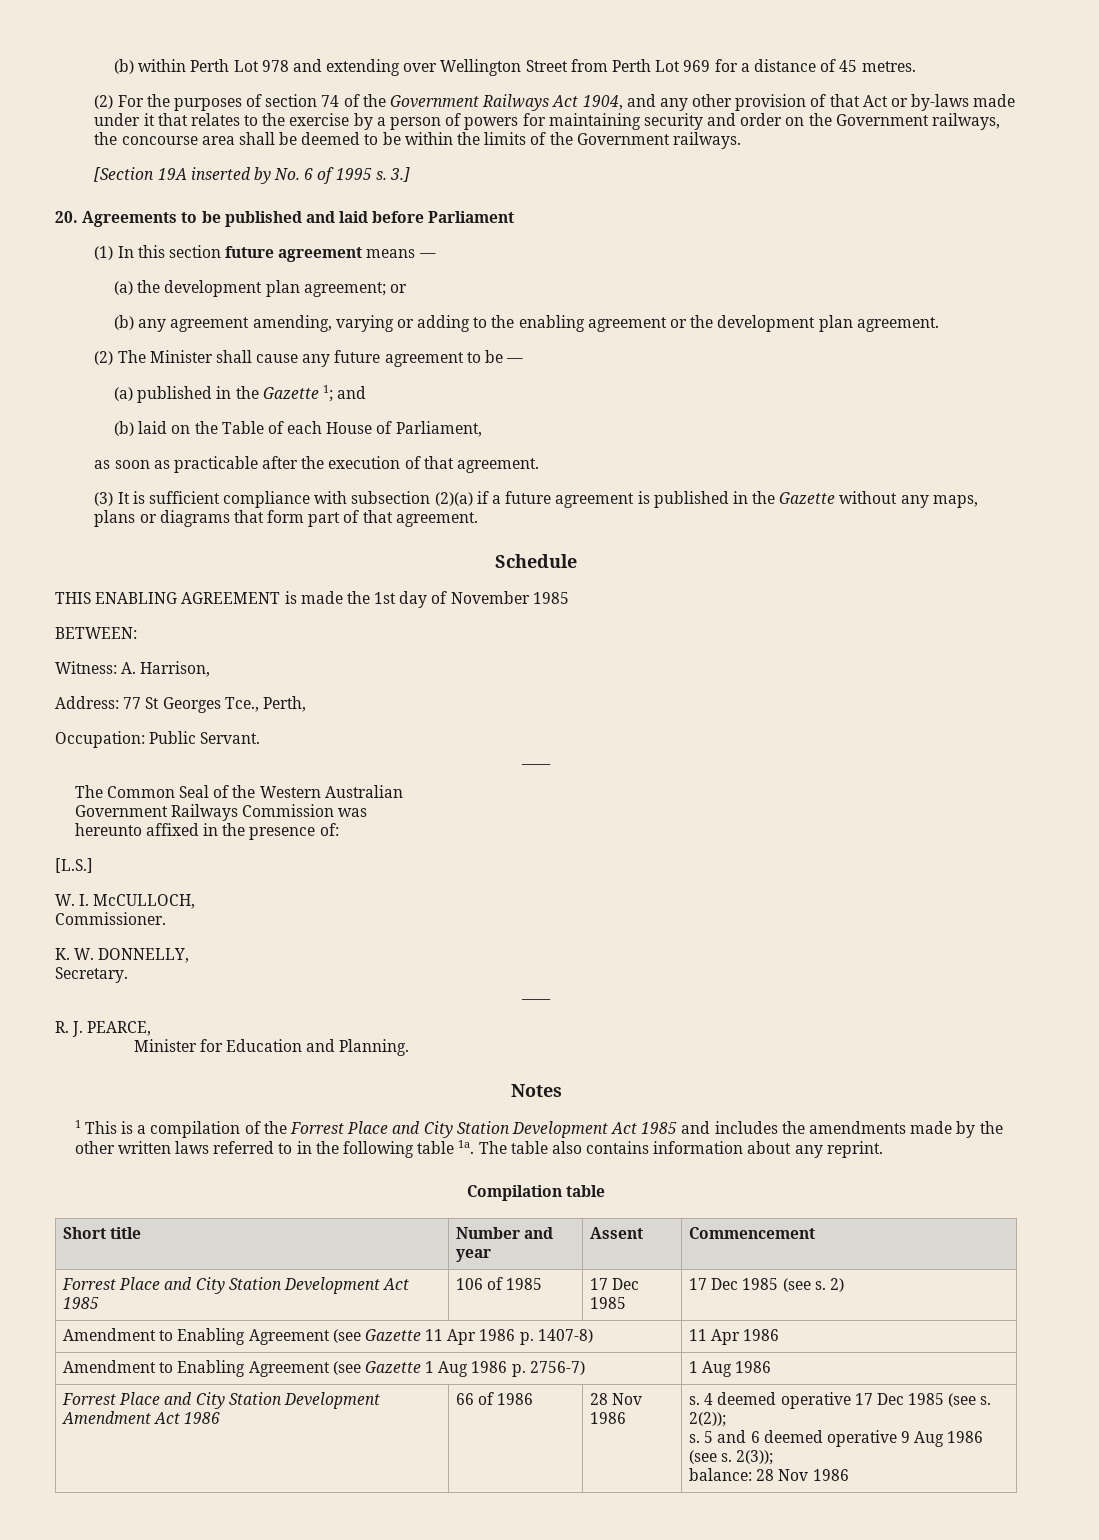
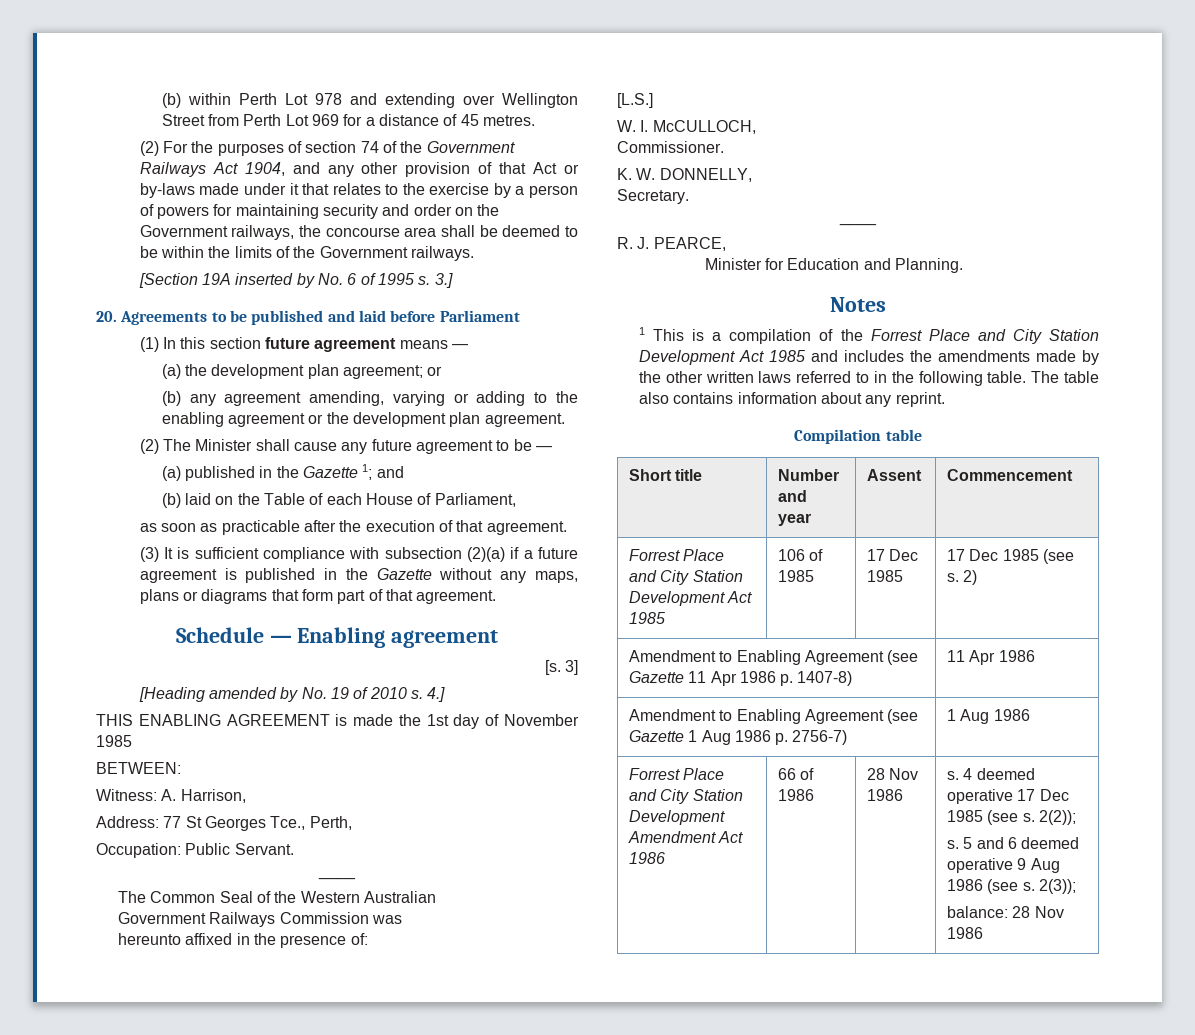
- Schedule
+ Schedule — Enabling agreement
+ [s. 3]
+ [Heading amended by No. 19 of 2010 s. 4.]
- 1 This is a compilation of the Forrest Place and City Station Development Act 1985 and includes the amendments made by the other written laws referred to in the following table 1a.
+ 1 This is a compilation of the Forrest Place and City Station Development Act 1985 and includes the amendments made by the other written laws referred to in the following table.

